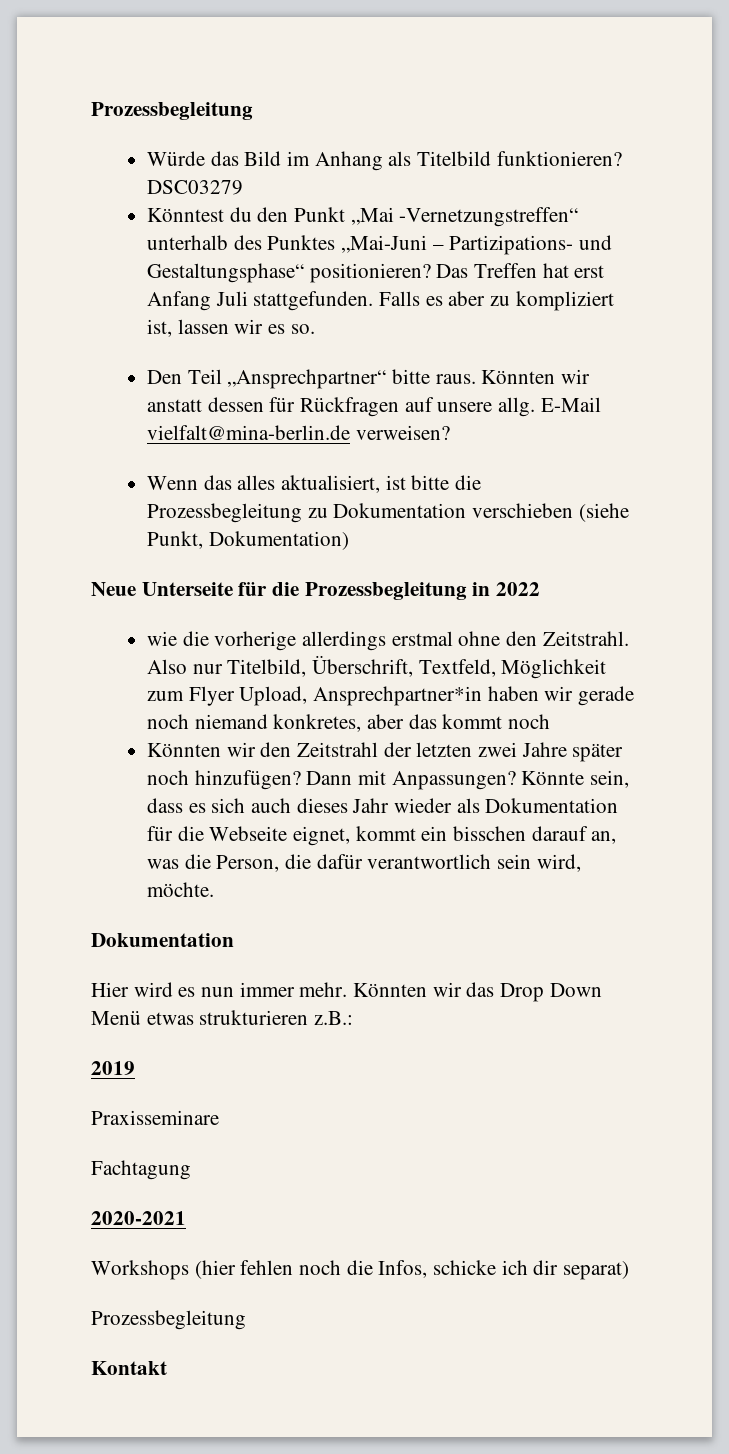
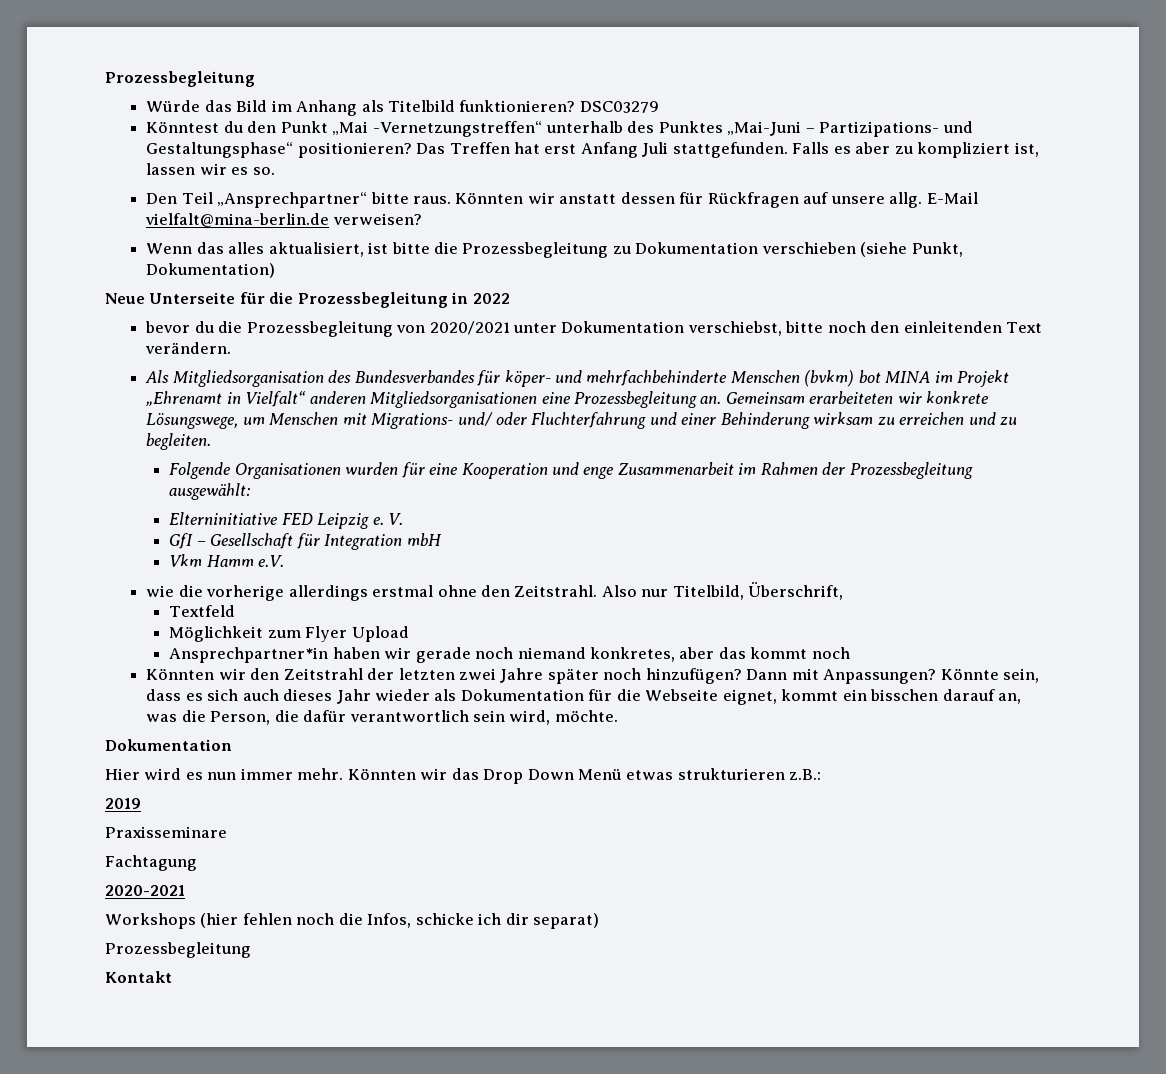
+ bevor du die Prozessbegleitung von 2020/2021 unter Dokumentation verschiebst, bitte noch den einleitenden Text verändern.
+ Als Mitgliedsorganisation des Bundesverbandes für köper- und mehrfachbehinderte Menschen (bvkm) bot MINA im Projekt „Ehrenamt in Vielfalt“ anderen Mitgliedsorganisationen eine Prozessbegleitung an. Gemeinsam erarbeiteten wir konkrete Lösungswege, um Menschen mit Migrations- und/ oder Fluchterfahrung und einer Behinderung wirksam zu erreichen und zu begleiten.
+ Folgende Organisationen wurden für eine Kooperation und enge Zusammenarbeit im Rahmen der Prozessbegleitung ausgewählt:
+ Elterninitiative FED Leipzig e. V.
+ GfI – Gesellschaft für Integration mbH
+ Vkm Hamm e.V.
- Also nur Titelbild, Überschrift, Textfeld, Möglichkeit zum Flyer Upload, Ansprechpartner*in haben wir gerade noch niemand konkretes, aber das kommt noch
+ Also nur Titelbild, Überschrift,
+ Textfeld
+ Möglichkeit zum Flyer Upload
+ Ansprechpartner*in haben wir gerade noch niemand konkretes, aber das kommt noch

